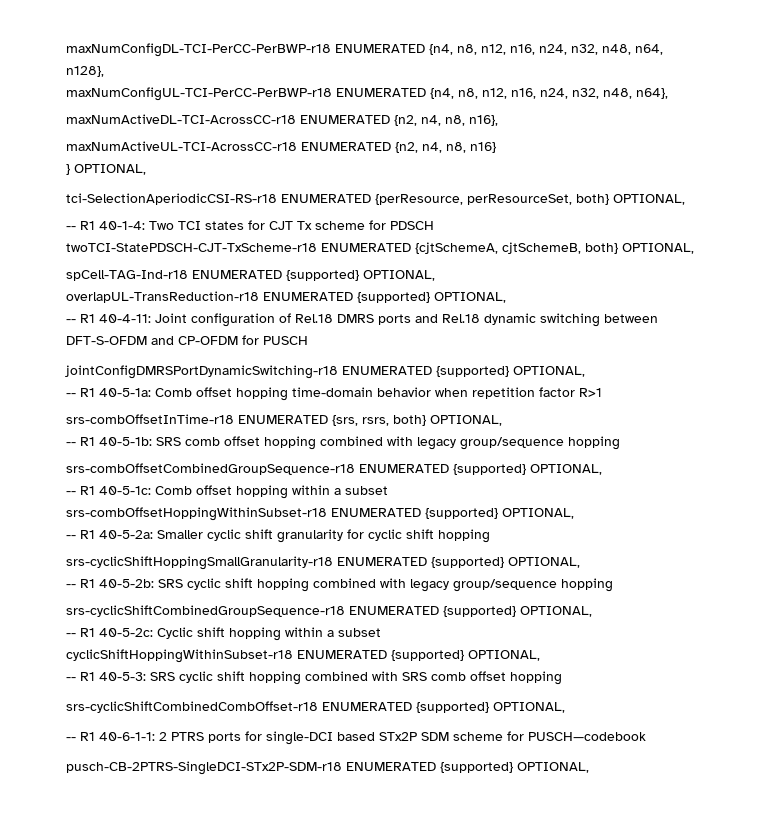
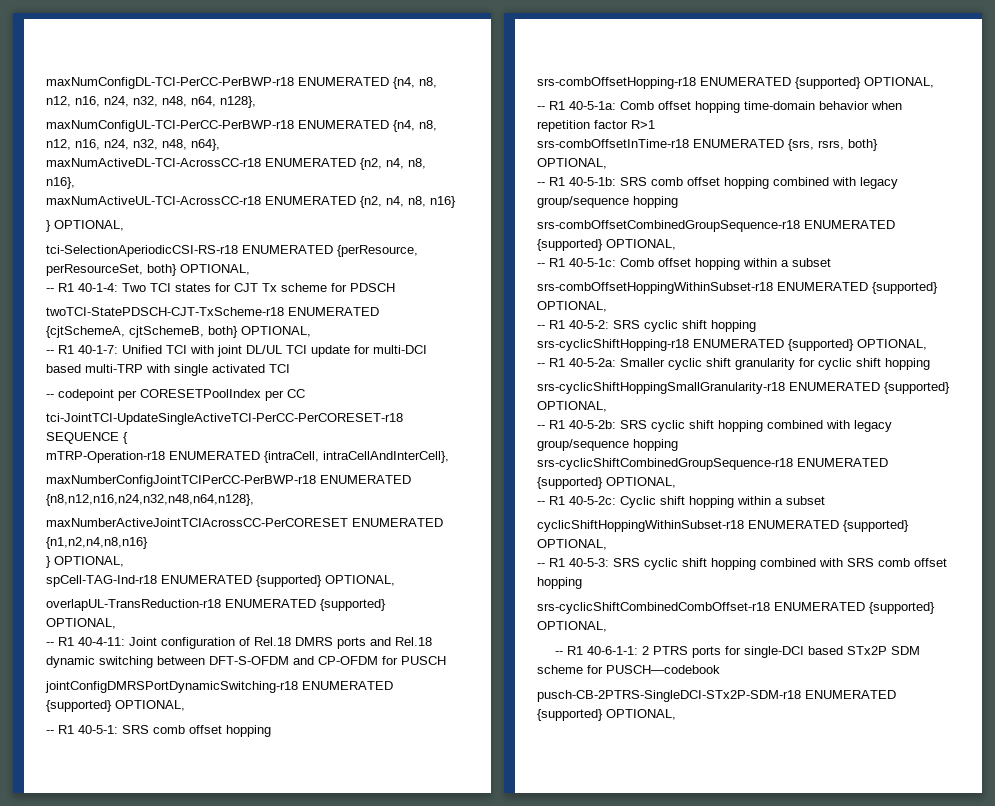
+ -- R1 40-1-7: Unified TCI with joint DL/UL TCI update for multi-DCI based multi-TRP with single activated TCI
+ -- codepoint per CORESETPoolIndex per CC
+ tci-JointTCI-UpdateSingleActiveTCI-PerCC-PerCORESET-r18 SEQUENCE {
+ mTRP-Operation-r18 ENUMERATED {intraCell, intraCellAndInterCell},
+ maxNumberConfigJointTCIPerCC-PerBWP-r18 ENUMERATED {n8,n12,n16,n24,n32,n48,n64,n128},
+ maxNumberActiveJointTCIAcrossCC-PerCORESET ENUMERATED {n1,n2,n4,n8,n16}
+ } OPTIONAL,
+ -- R1 40-5-1: SRS comb offset hopping
+ srs-combOffsetHopping-r18 ENUMERATED {supported} OPTIONAL,
+ -- R1 40-5-2: SRS cyclic shift hopping
+ srs-cyclicShiftHopping-r18 ENUMERATED {supported} OPTIONAL,

